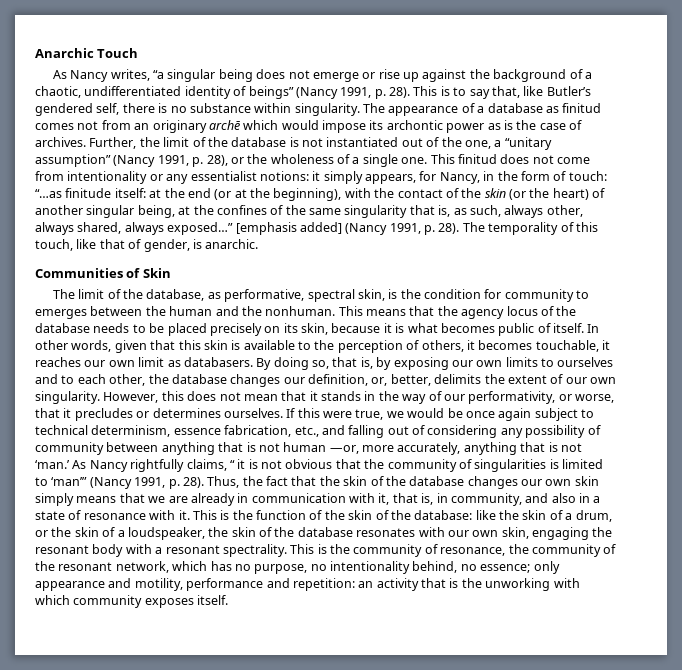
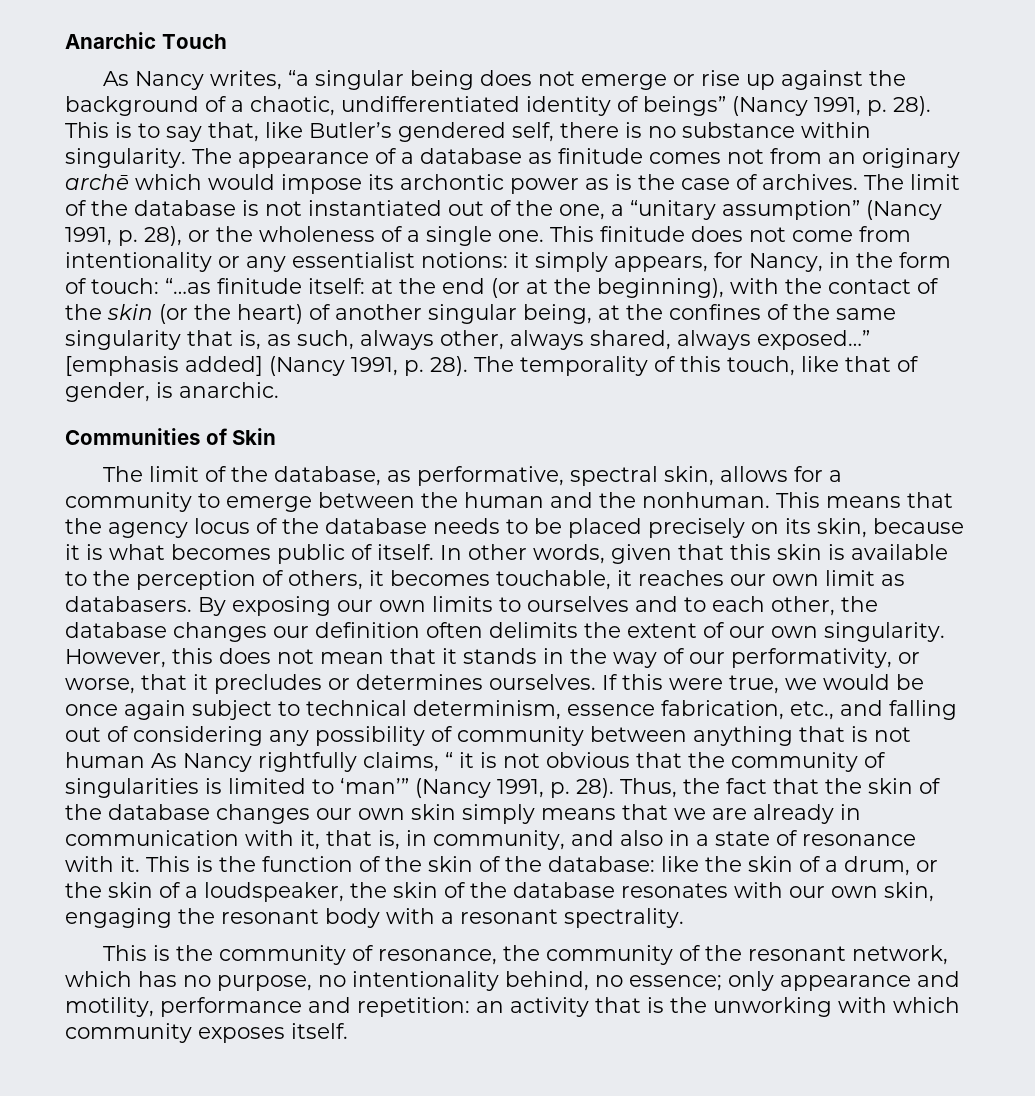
- The appearance of a database as finitud comes not from an originary archē which would impose its archontic power as is the case of archives.
+ The appearance of a database as finitude comes not from an originary archē which would impose its archontic power as is the case of archives.
- Further, the limit of the database is not instantiated out of the one, a “unitary assumption” (Nancy 1991, p. 28), or the wholeness of a single one.
+ The limit of the database is not instantiated out of the one, a “unitary assumption” (Nancy 1991, p. 28), or the wholeness of a single one.
- This finitud does not come from intentionality or any essentialist notions: it simply appears, for Nancy, in the form of touch: “…as finitude itself: at the end (or at the beginning), with the contact of the skin (or the heart) of another singular being, at the confines of the same singularity that is, as such, always other, always shared, always exposed…”
+ This finitude does not come from intentionality or any essentialist notions: it simply appears, for Nancy, in the form of touch: “…as finitude itself: at the end (or at the beginning), with the contact of the skin (or the heart) of another singular being, at the confines of the same singularity that is, as such, always other, always shared, always exposed…”
- The limit of the database, as performative, spectral skin, is the condition for community to emerges between the human and the nonhuman.
+ The limit of the database, as performative, spectral skin, allows for a community to emerge between the human and the nonhuman.
- By doing so, that is, by exposing our own limits to ourselves and to each other, the database changes our definition, or, better, delimits the extent of our own singularity.
+ By exposing our own limits to ourselves and to each other, the database changes our definition often delimits the extent of our own singularity.
- If this were true, we would be once again subject to technical determinism, essence fabrication, etc., and falling out of considering any possibility of community between anything that is not human —or, more accurately, anything that is not ‘man.’ As Nancy rightfully claims, “ it is not obvious that the community of singularities is limited to ‘man’” (Nancy 1991, p. 28).
+ If this were true, we would be once again subject to technical determinism, essence fabrication, etc., and falling out of considering any possibility of community between anything that is not human As Nancy rightfully claims, “ it is not obvious that the community of singularities is limited to ‘man’” (Nancy 1991, p. 28).
- like the skin of a drum, or the skin of a loudspeaker, the skin of the database resonates with our own skin, engaging the resonant body with a resonant spectrality. This is the community of resonance, the community of the resonant network, which has no purpose, no intentionality behind, no essence;
+ like the skin of a drum, or the skin of a loudspeaker, the skin of the database resonates with our own skin, engaging the resonant body with a resonant spectrality.
+ This is the community of resonance, the community of the resonant network, which has no purpose, no intentionality behind, no essence;

